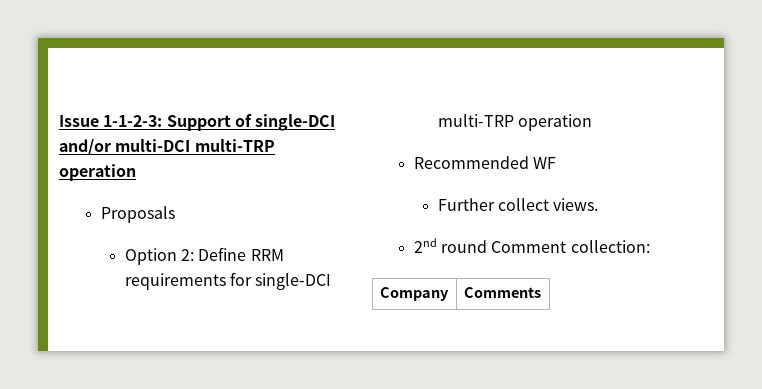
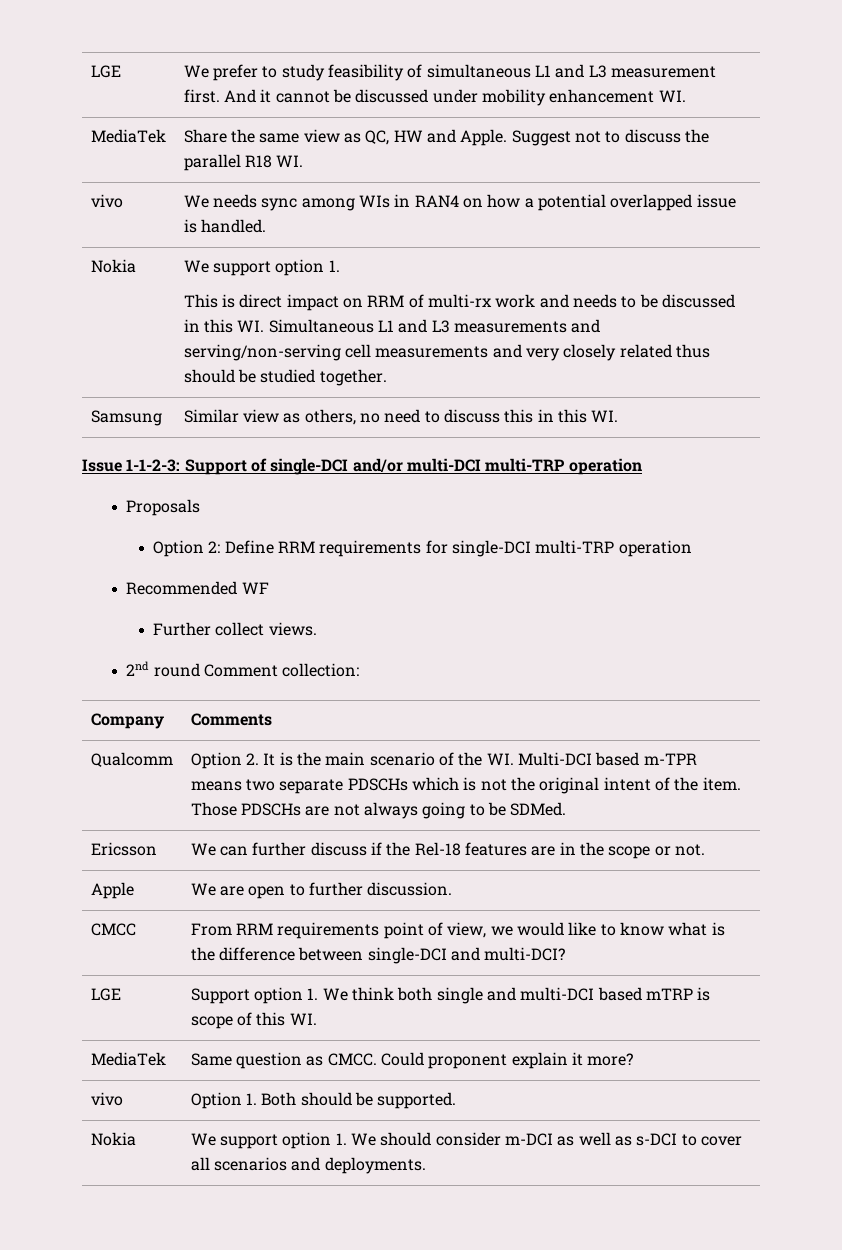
+ LGE | We prefer to study feasibility of simultaneous L1 and L3 measurement first. And it cannot be discussed under mobility enhancement WI.
+ MediaTek | Share the same view as QC, HW and Apple. Suggest not to discuss the parallel R18 WI.
+ vivo | We needs sync among WIs in RAN4 on how a potential overlapped issue is handled.
+ Nokia | We support option 1.
+ This is direct impact on RRM of multi-rx work and needs to be discussed in this WI. Simultaneous L1 and L3 measurements and serving/non-serving cell measurements and very closely related thus should be studied together.
+ Samsung | Similar view as others, no need to discuss this in this WI.
+ Qualcomm | Option 2. It is the main scenario of the WI. Multi-DCI based m-TPR means two separate PDSCHs which is not the original intent of the item. Those PDSCHs are not always going to be SDMed.
+ Ericsson | We can further discuss if the Rel-18 features are in the scope or not.
+ Apple | We are open to further discussion.
+ CMCC | From RRM requirements point of view, we would like to know what is the difference between single-DCI and multi-DCI?
+ LGE | Support option 1. We think both single and multi-DCI based mTRP is scope of this WI.
+ MediaTek | Same question as CMCC. Could proponent explain it more?
+ vivo | Option 1. Both should be supported.
+ Nokia | We support option 1. We should consider m-DCI as well as s-DCI to cover all scenarios and deployments.

